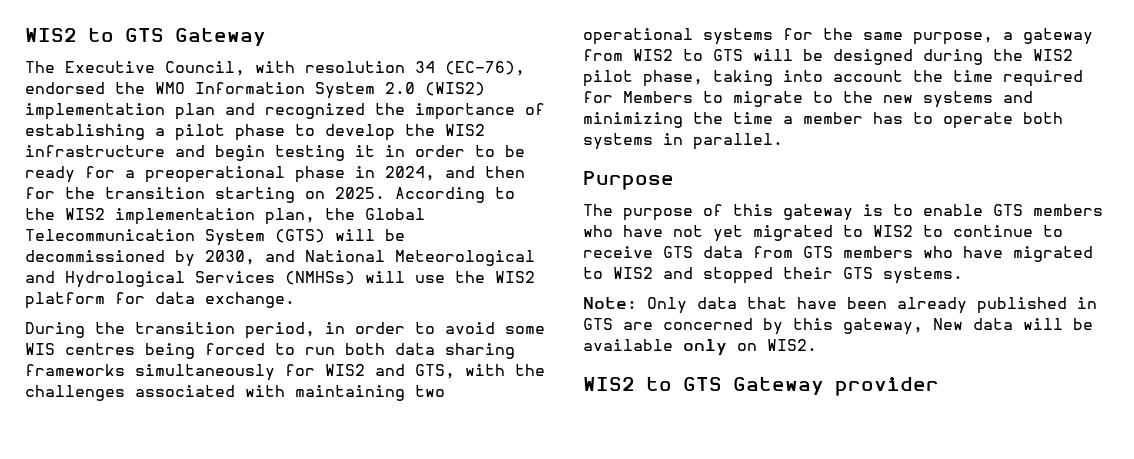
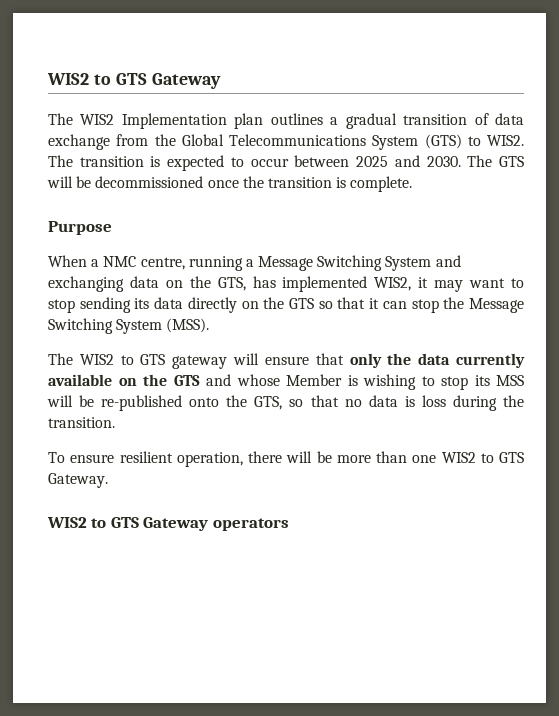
- The Executive Council, with resolution 34 (EC-76), endorsed the WMO Information System 2.0 (WIS2) implementation plan and recognized the importance of establishing a pilot phase to develop the WIS2 infrastructure and begin testing it in order to be ready for a preoperational phase in 2024, and then for the transition starting on 2025. According to the WIS2 implementation plan, the Global Telecommunication System (GTS) will be decommissioned by 2030, and National Meteorological and Hydrological Services (NMHSs) will use the WIS2 platform for data exchange.
- During the transition period, in order to avoid some WIS centres being forced to run both data sharing frameworks simultaneously for WIS2 and GTS, with the challenges associated with maintaining two operational systems for the same purpose, a gateway from WIS2 to GTS will be designed during the WIS2 pilot phase, taking into account the time required for Members to migrate to the new systems and minimizing the time a member has to operate both systems in parallel.
+ The WIS2 Implementation plan outlines a gradual transition of data exchange from the Global Telecommunications System (GTS) to WIS2. The transition is expected to occur between 2025 and 2030. The GTS will be decommissioned once the transition is complete.
  Purpose
- The purpose of this gateway is to enable GTS members who have not yet migrated to WIS2 to continue to receive GTS data from GTS members who have migrated to WIS2 and stopped their GTS systems.
- Note: Only data that have been already published in GTS are concerned by this gateway, New data will be available only on WIS2.
- WIS2 to GTS Gateway provider
+ When a NMC centre, running a Message Switching System and exchanging data on the GTS, has implemented WIS2, it may want to stop sending its data directly on the GTS so that it can stop the Message Switching System (MSS).
+ The WIS2 to GTS gateway will ensure that only the data currently available on the GTS and whose Member is wishing to stop its MSS will be re-published onto the GTS, so that no data is loss during the transition.
+ To ensure resilient operation, there will be more than one WIS2 to GTS Gateway.
+ WIS2 to GTS Gateway operators

